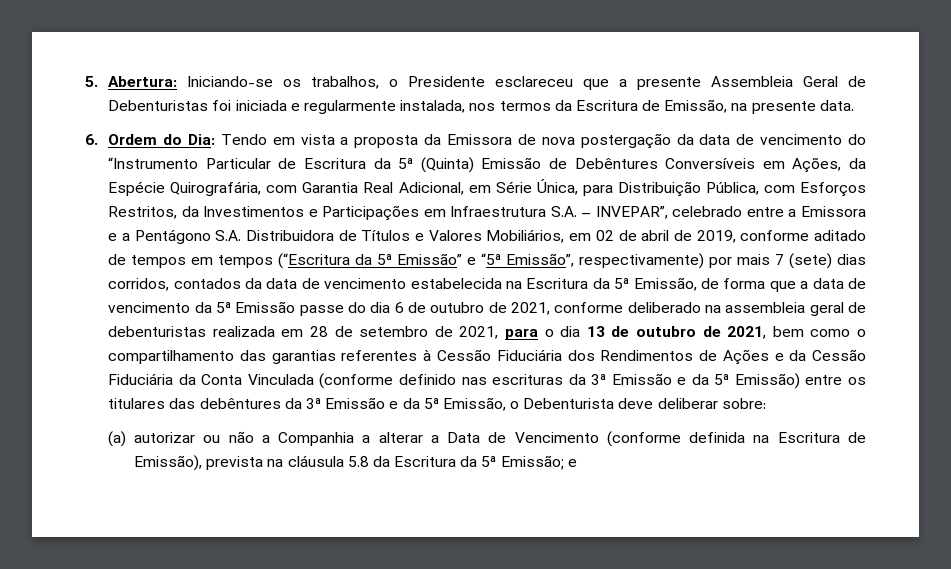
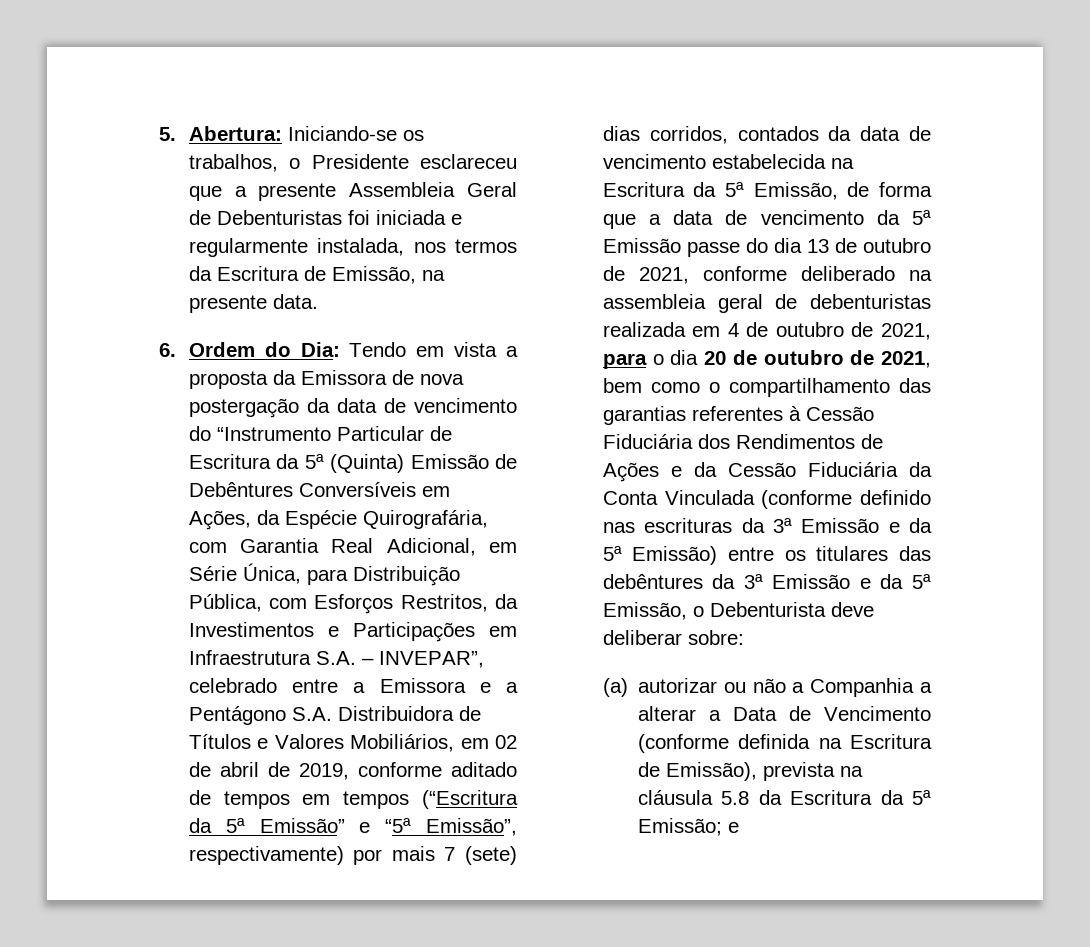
- Tendo em vista a proposta da Emissora de nova postergação da data de vencimento do “Instrumento Particular de Escritura da 5ª (Quinta) Emissão de Debêntures Conversíveis em Ações, da Espécie Quirografária, com Garantia Real Adicional, em Série Única, para Distribuição Pública, com Esforços Restritos, da Investimentos e Participações em Infraestrutura S.A. – INVEPAR”, celebrado entre a Emissora e a Pentágono S.A. Distribuidora de Títulos e Valores Mobiliários, em 02 de abril de 2019, conforme aditado de tempos em tempos (“Escritura da 5ª Emissão” e “5ª Emissão”, respectivamente) por mais 7 (sete) dias corridos, contados da data de vencimento estabelecida na Escritura da 5ª Emissão, de forma que a data de vencimento da 5ª Emissão passe do dia 6 de outubro de 2021, conforme deliberado na assembleia geral de debenturistas realizada em 28 de setembro de 2021, para o dia 13 de outubro de 2021, bem como o compartilhamento das garantias referentes à Cessão Fiduciária dos Rendimentos de Ações e da Cessão Fiduciária da Conta Vinculada (conforme definido nas escrituras da 3ª Emissão e da 5ª Emissão) entre os titulares das debêntures da 3ª Emissão e da 5ª Emissão, o Debenturista deve deliberar sobre:
+ Tendo em vista a proposta da Emissora de nova postergação da data de vencimento do “Instrumento Particular de Escritura da 5ª (Quinta) Emissão de Debêntures Conversíveis em Ações, da Espécie Quirografária, com Garantia Real Adicional, em Série Única, para Distribuição Pública, com Esforços Restritos, da Investimentos e Participações em Infraestrutura S.A. – INVEPAR”, celebrado entre a Emissora e a Pentágono S.A. Distribuidora de Títulos e Valores Mobiliários, em 02 de abril de 2019, conforme aditado de tempos em tempos (“Escritura da 5ª Emissão” e “5ª Emissão”, respectivamente) por mais 7 (sete) dias corridos, contados da data de vencimento estabelecida na Escritura da 5ª Emissão, de forma que a data de vencimento da 5ª Emissão passe do dia 13 de outubro de 2021, conforme deliberado na assembleia geral de debenturistas realizada em 4 de outubro de 2021, para o dia 20 de outubro de 2021, bem como o compartilhamento das garantias referentes à Cessão Fiduciária dos Rendimentos de Ações e da Cessão Fiduciária da Conta Vinculada (conforme definido nas escrituras da 3ª Emissão e da 5ª Emissão) entre os titulares das debêntures da 3ª Emissão e da 5ª Emissão, o Debenturista deve deliberar sobre:

